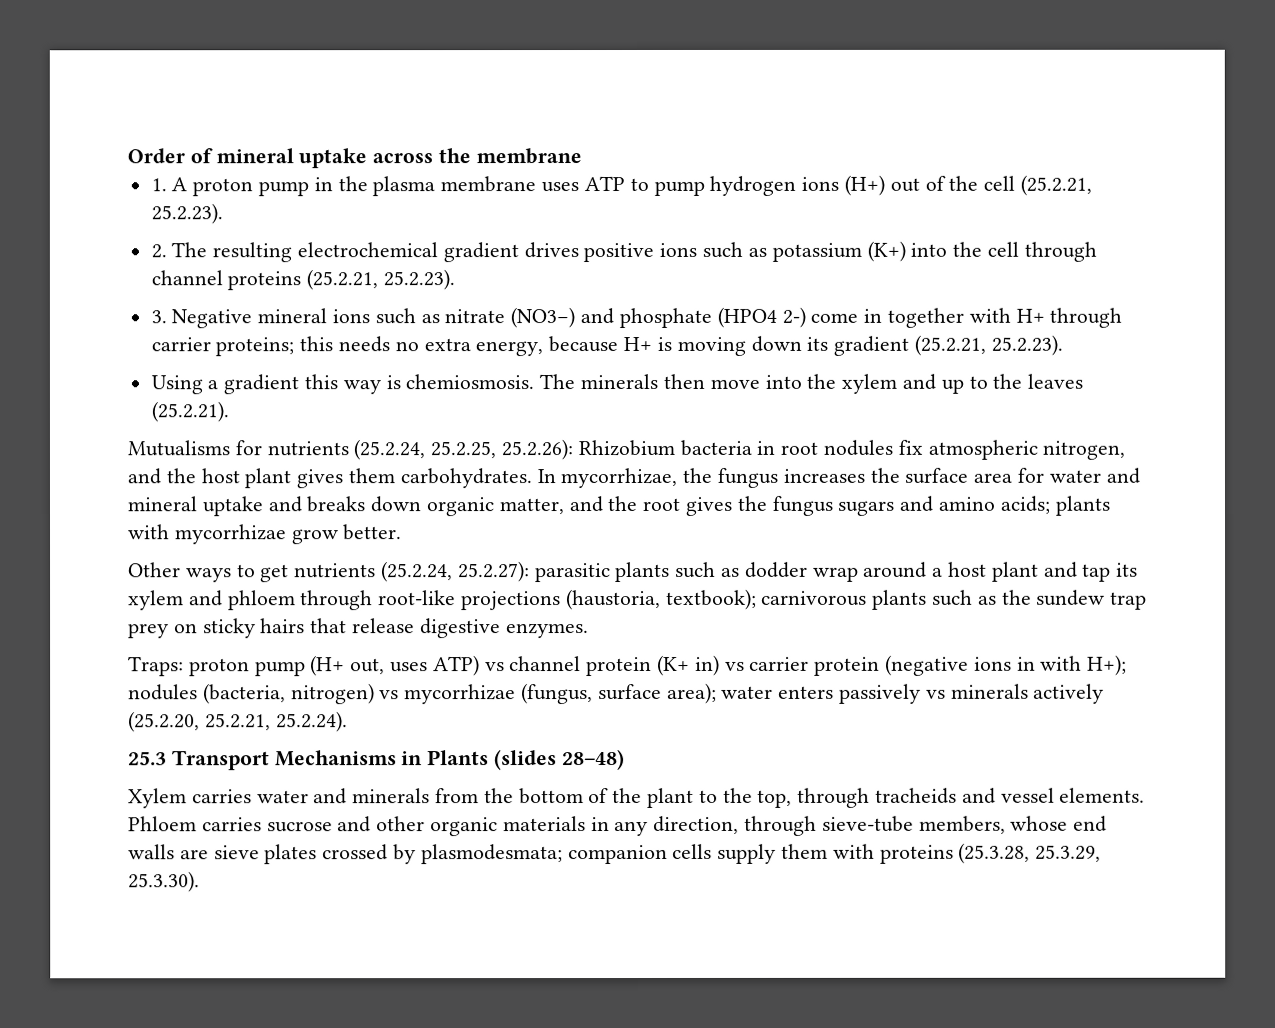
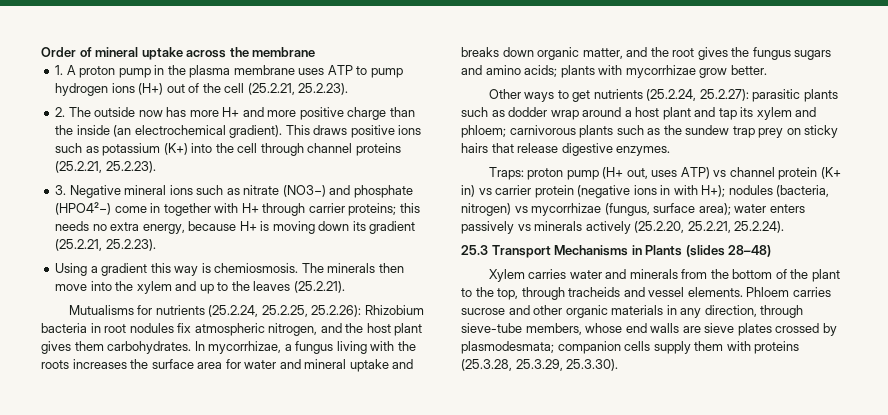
- 2. The resulting electrochemical gradient drives positive ions such as potassium (K+) into the cell through channel proteins (25.2.21, 25.2.23).
+ 2. The outside now has more H+ and more positive charge than the inside (an electrochemical gradient). This draws positive ions such as potassium (K+) into the cell through channel proteins (25.2.21, 25.2.23).
- 3. Negative mineral ions such as nitrate (NO3−) and phosphate (HPO4 2-) come in together with H+ through carrier proteins; this needs no extra energy, because H+ is moving down its gradient (25.2.21, 25.2.23).
+ 3. Negative mineral ions such as nitrate (NO3−) and phosphate (HPO4²−) come in together with H+ through carrier proteins; this needs no extra energy, because H+ is moving down its gradient (25.2.21, 25.2.23).
- In mycorrhizae, the fungus increases the surface area for water and mineral uptake and breaks down organic matter, and the root gives the fungus sugars and amino acids; plants with mycorrhizae grow better.
+ In mycorrhizae, a fungus living with the roots increases the surface area for water and mineral uptake and breaks down organic matter, and the root gives the fungus sugars and amino acids; plants with mycorrhizae grow better.
- Other ways to get nutrients (25.2.24, 25.2.27): parasitic plants such as dodder wrap around a host plant and tap its xylem and phloem through root-like projections (haustoria, textbook); carnivorous plants such as the sundew trap prey on sticky hairs that release digestive enzymes.
+ Other ways to get nutrients (25.2.24, 25.2.27): parasitic plants such as dodder wrap around a host plant and tap its xylem and phloem; carnivorous plants such as the sundew trap prey on sticky hairs that release digestive enzymes.

